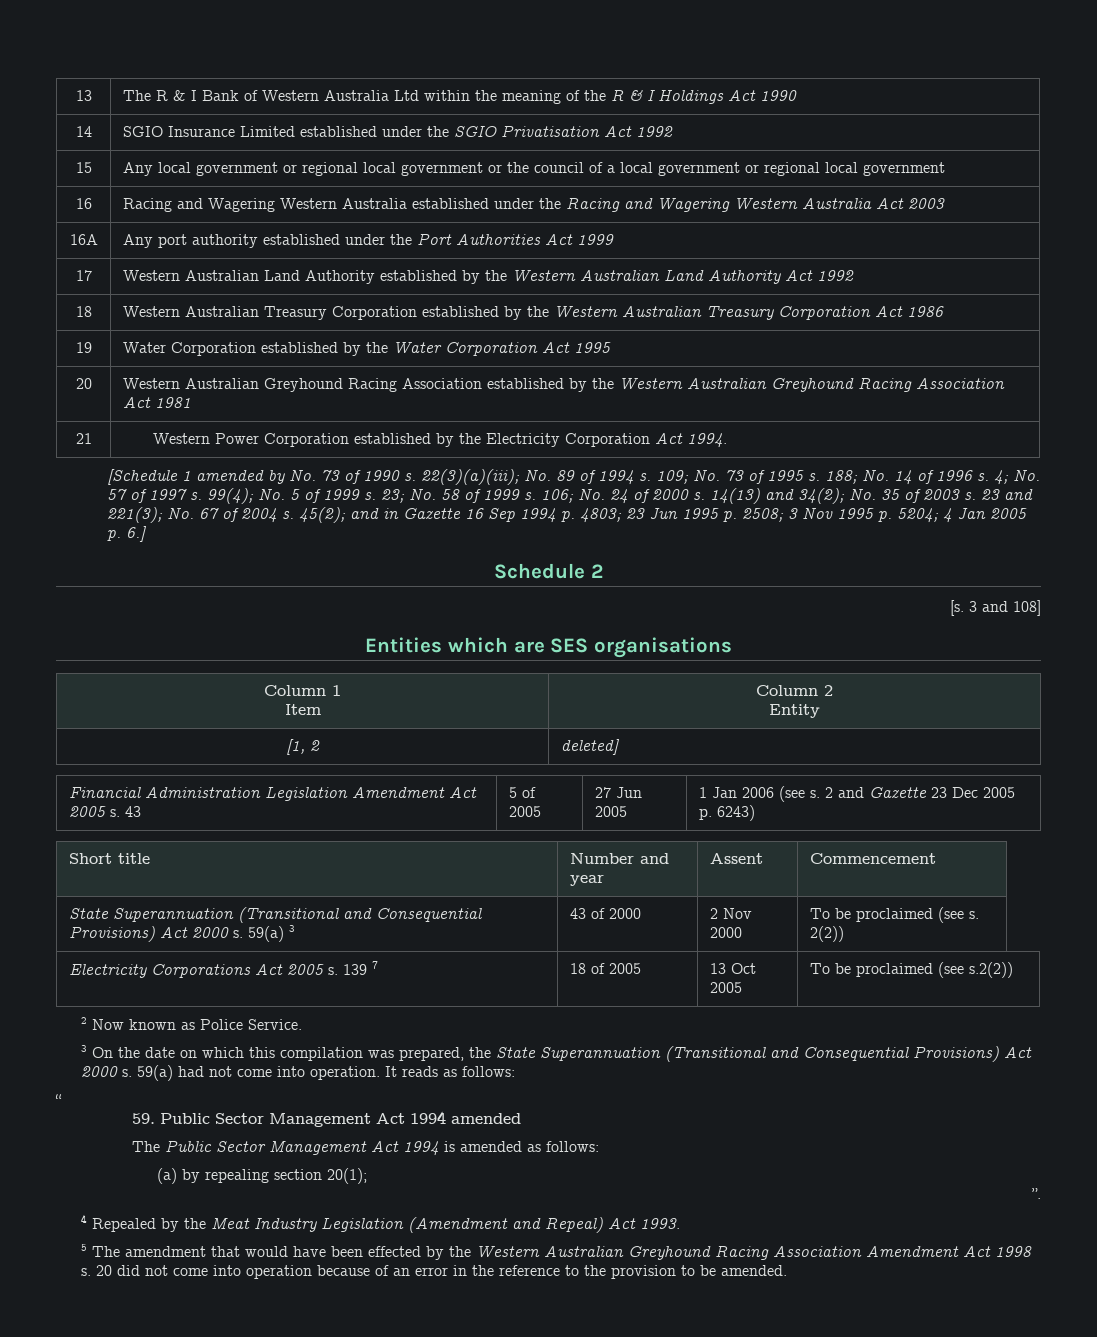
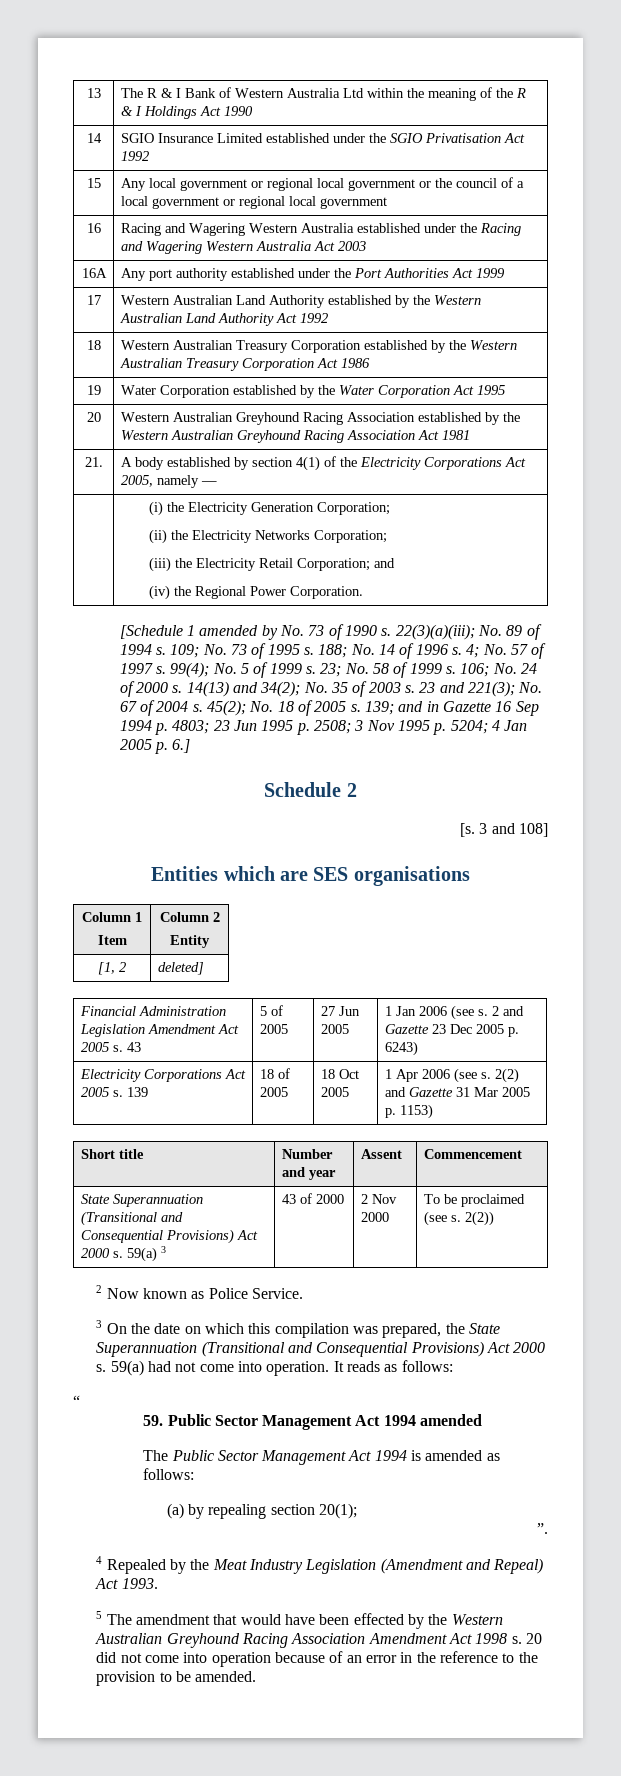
- 21 | Western Power Corporation established by the Electricity Corporation Act 1994.
+ 21. | A body established by section 4(1) of the Electricity Corporations Act 2005, namely —
+ | (i) the Electricity Generation Corporation;
+ (ii) the Electricity Networks Corporation;
+ (iii) the Electricity Retail Corporation; and
+ (iv) the Regional Power Corporation.
- 45(2); and in Gazette 16 Sep 1994 p. 4803; 23 Jun 1995 p. 2508; 3 Nov 1995 p. 5204; 4 Jan 2005 p. 6.]
+ 45(2); No. 18 of 2005 s. 139; and in Gazette 16 Sep 1994 p. 4803; 23 Jun 1995 p. 2508; 3 Nov 1995 p. 5204; 4 Jan 2005 p. 6.]
+ Electricity Corporations Act 2005 s. 139 | 18 of 2005 | 18 Oct 2005 | 1 Apr 2006 (see s. 2(2) and Gazette 31 Mar 2005 p. 1153)
- Electricity Corporations Act 2005 s. 139 7 | 18 of 2005 | 13 Oct 2005 | To be proclaimed (see s.2(2))

